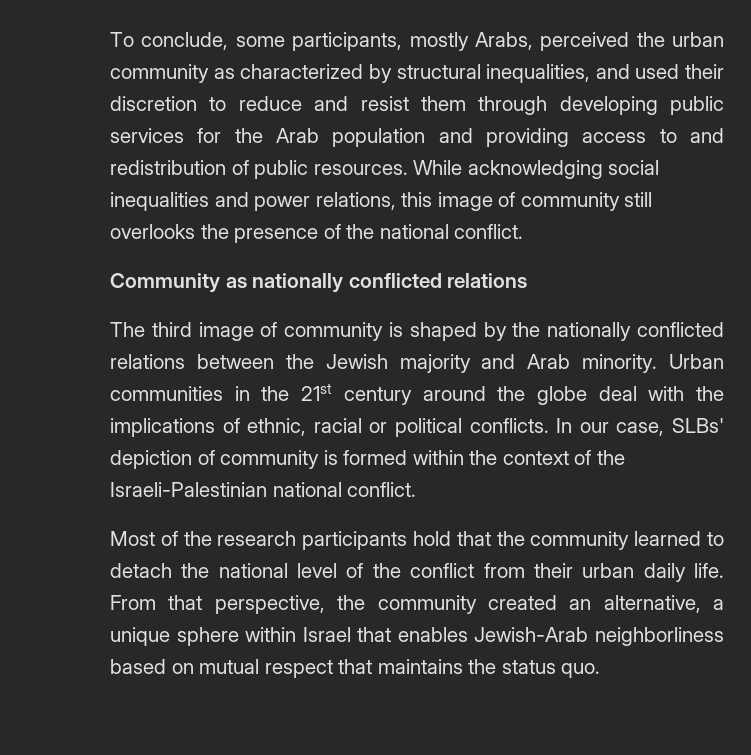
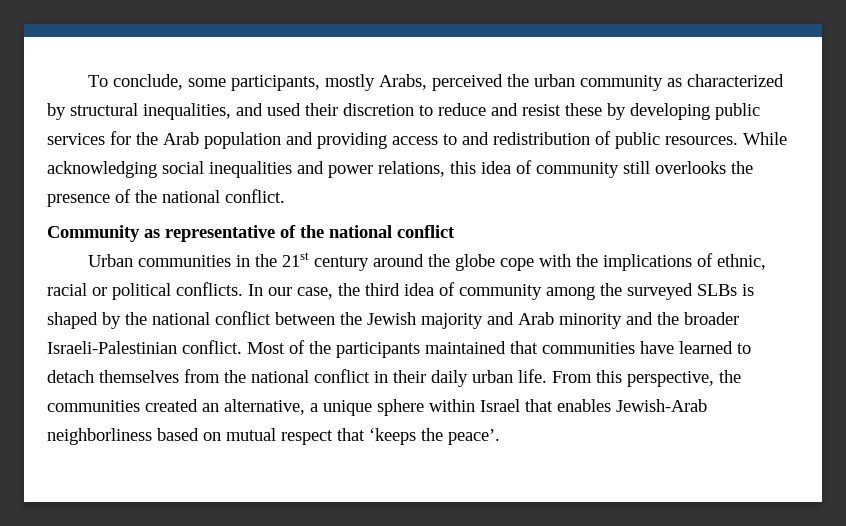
- To conclude, some participants, mostly Arabs, perceived the urban community as characterized by structural inequalities, and used their discretion to reduce and resist them through developing public services for the Arab population and providing access to and redistribution of public resources.
+ To conclude, some participants, mostly Arabs, perceived the urban community as characterized by structural inequalities, and used their discretion to reduce and resist these by developing public services for the Arab population and providing access to and redistribution of public resources.
- While acknowledging social inequalities and power relations, this image of community still overlooks the presence of the national conflict.
+ While acknowledging social inequalities and power relations, this idea of community still overlooks the presence of the national conflict.
- Community as nationally conflicted relations
- The third image of community is shaped by the nationally conflicted relations between the Jewish majority and Arab minority. Urban communities in the 21st century around the globe deal with the implications of ethnic, racial or political conflicts.
+ Community as representative of the national conflict
+ Urban communities in the 21st century around the globe cope with the implications of ethnic, racial or political conflicts.
- In our case, SLBs' depiction of community is formed within the context of the Israeli-Palestinian national conflict.
- Most of the research participants hold that the community learned to detach the national level of the conflict from their urban daily life.
+ In our case, the third idea of community among the surveyed SLBs is shaped by the national conflict between the Jewish majority and Arab minority and the broader Israeli-Palestinian conflict. Most of the participants maintained that communities have learned to detach themselves from the national conflict in their daily urban life.
- From that perspective, the community created an alternative, a unique sphere within Israel that enables Jewish-Arab neighborliness based on mutual respect that maintains the status quo.
+ From this perspective, the communities created an alternative, a unique sphere within Israel that enables Jewish-Arab neighborliness based on mutual respect that ‘keeps the peace’.

